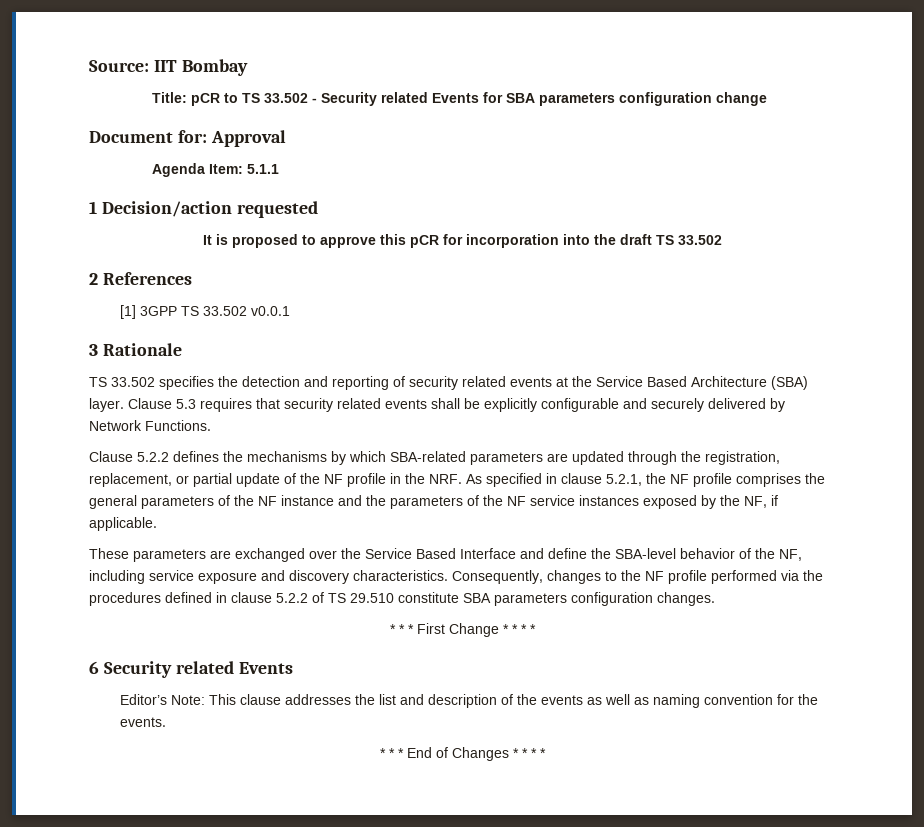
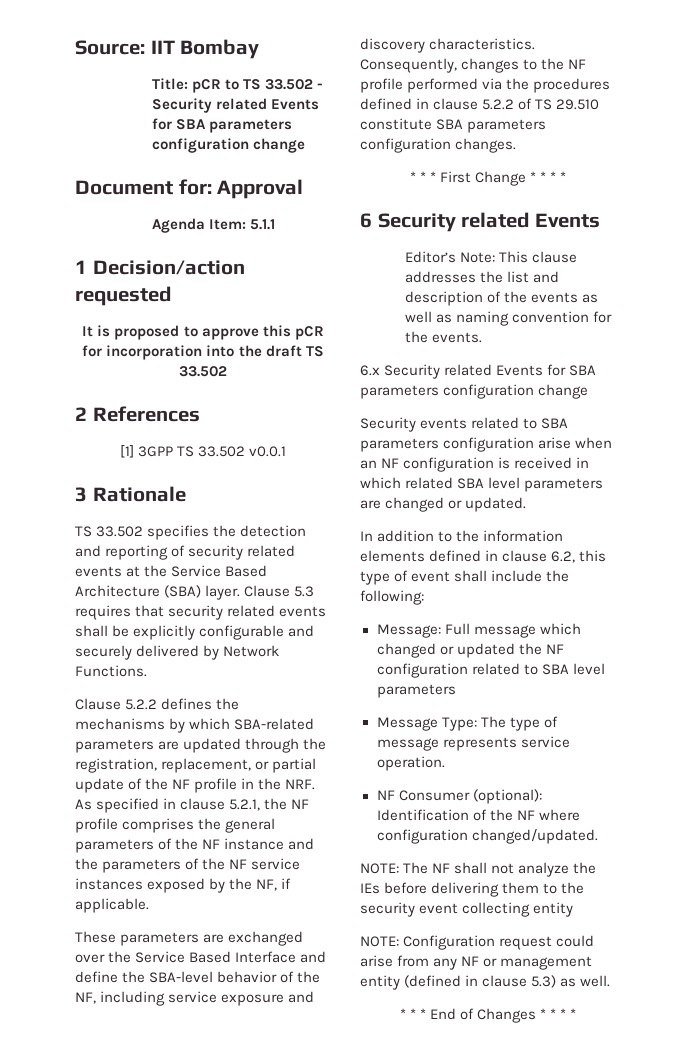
+ 6.x Security related Events for SBA parameters configuration change
+ Security events related to SBA parameters configuration arise when an NF configuration is received in which related SBA level parameters are changed or updated.
+ In addition to the information elements defined in clause 6.2, this type of event shall include the following:
+ Message: Full message which changed or updated the NF configuration related to SBA level parameters
+ Message Type: The type of message represents service operation.
+ NF Consumer (optional): Identification of the NF where configuration changed/updated.
+ NOTE: The NF shall not analyze the IEs before delivering them to the security event collecting entity
+ NOTE: Configuration request could arise from any NF or management entity (defined in clause 5.3) as well.

